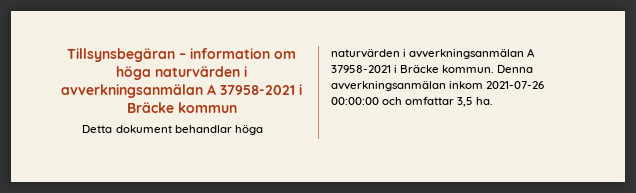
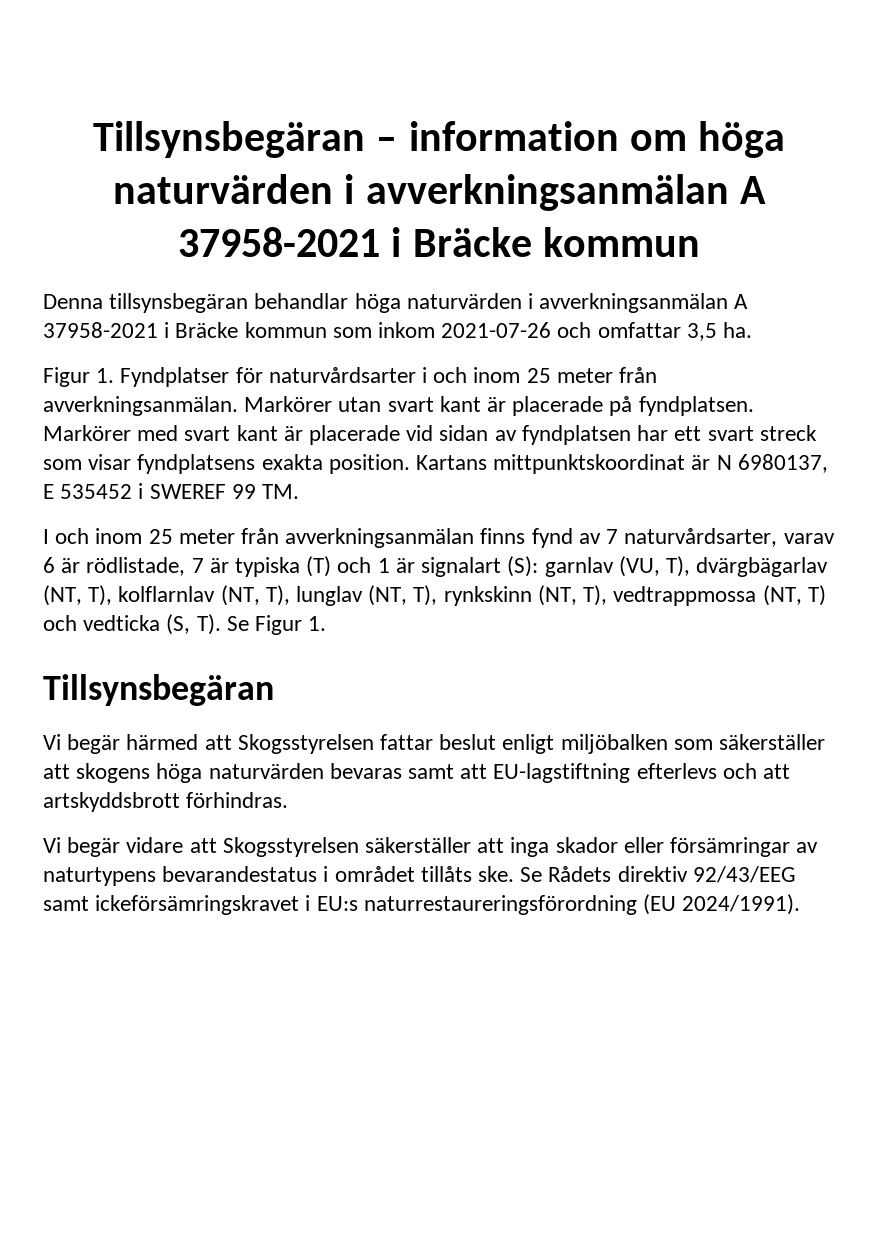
- Detta dokument behandlar höga naturvärden i avverkningsanmälan A 37958-2021 i Bräcke kommun. Denna avverkningsanmälan inkom 2021-07-26 00:00:00 och omfattar 3,5 ha.
+ Denna tillsynsbegäran behandlar höga naturvärden i avverkningsanmälan A 37958-2021 i Bräcke kommun som inkom 2021-07-26 och omfattar 3,5 ha.
+ Figur 1. Fyndplatser för naturvårdsarter i och inom 25 meter från avverkningsanmälan. Markörer utan svart kant är placerade på fyndplatsen. Markörer med svart kant är placerade vid sidan av fyndplatsen har ett svart streck som visar fyndplatsens exakta position. Kartans mittpunktskoordinat är N 6980137, E 535452 i SWEREF 99 TM.
+ I och inom 25 meter från avverkningsanmälan finns fynd av 7 naturvårdsarter, varav 6 är rödlistade, 7 är typiska (T) och 1 är signalart (S): garnlav (VU, T), dvärgbägarlav (NT, T), kolflarnlav (NT, T), lunglav (NT, T), rynkskinn (NT, T), vedtrappmossa (NT, T) och vedticka (S, T). Se Figur 1.
+ Tillsynsbegäran
+ Vi begär härmed att Skogsstyrelsen fattar beslut enligt miljöbalken som säkerställer att skogens höga naturvärden bevaras samt att EU-lagstiftning efterlevs och att artskyddsbrott förhindras.
+ Vi begär vidare att Skogsstyrelsen säkerställer att inga skador eller försämringar av naturtypens bevarandestatus i området tillåts ske. Se Rådets direktiv 92/43/EEG samt ickeförsämringskravet i EU:s naturrestaureringsförordning (EU 2024/1991).

